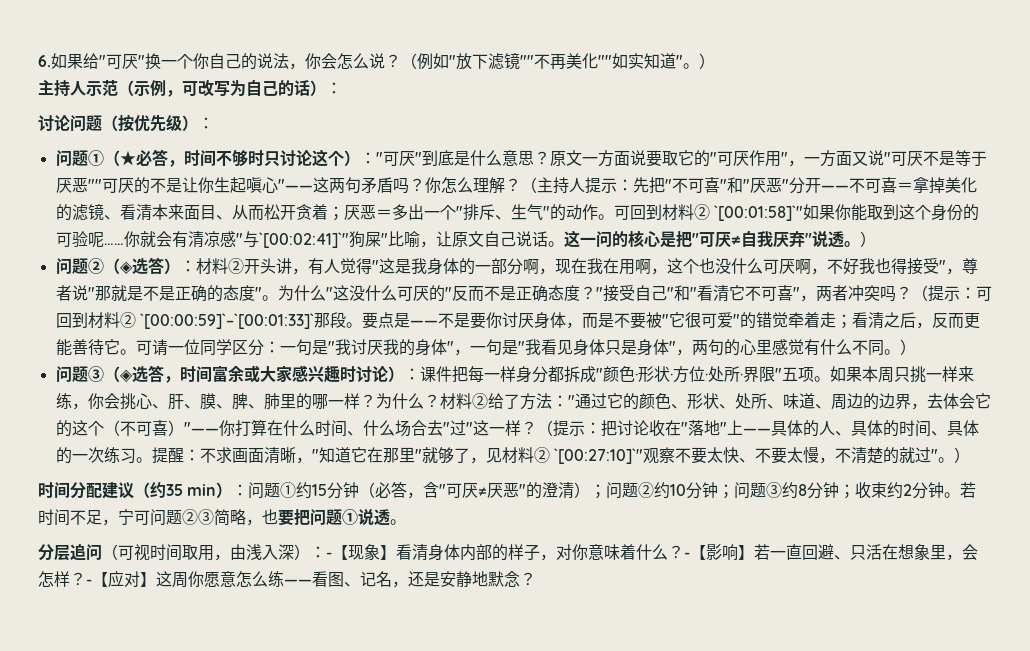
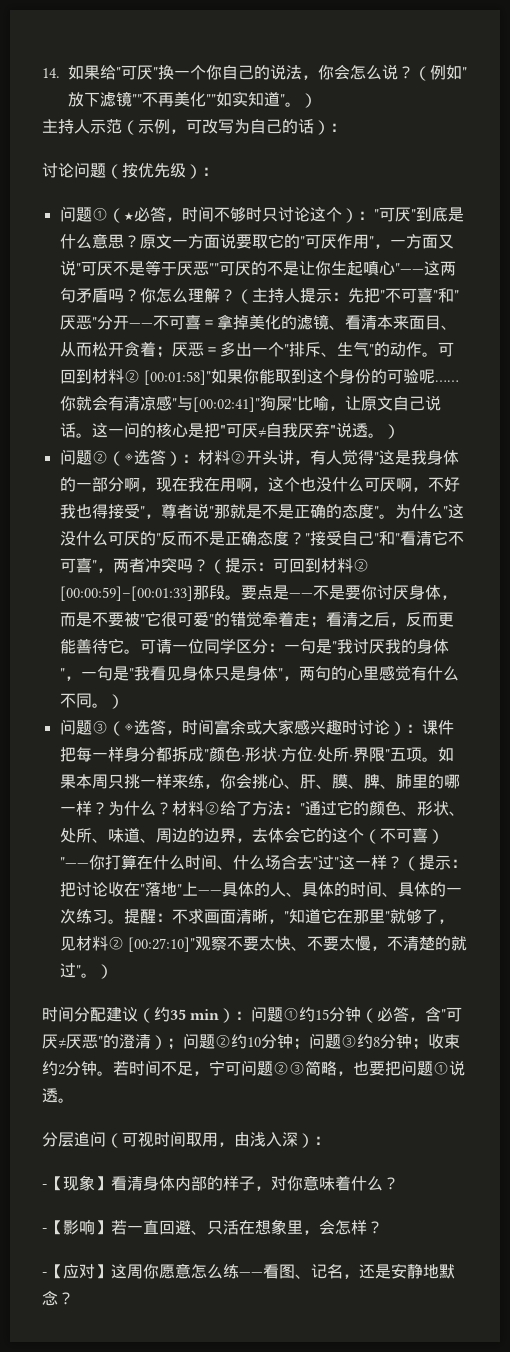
- 6.如果给"可厌"换一个你自己的说法，你会怎么说？
+ 14.如果给"可厌"换一个你自己的说法，你会怎么说？
- 可回到材料② `[00:01:58]`"如果你能取到这个身份的可验呢……
+ 可回到材料② [00:01:58]"如果你能取到这个身份的可验呢……
- 你就会有清凉感"与`[00:02:41]`"狗屎"比喻，让原文自己说话。
+ 你就会有清凉感"与[00:02:41]"狗屎"比喻，让原文自己说话。
- （提示：可回到材料② `[00:00:59]`–`[00:01:33]`那段。
+ （提示：可回到材料② [00:00:59]–[00:01:33]那段。
- 提醒：不求画面清晰，"知道它在那里"就够了，见材料② `[00:27:10]`"观察不要太快、不要太慢，不清楚的就过"。）
+ 提醒：不求画面清晰，"知道它在那里"就够了，见材料② [00:27:10]"观察不要太快、不要太慢，不清楚的就过"。）
- 分层追问（可视时间取用，由浅入深）：-【现象】看清身体内部的样子，对你意味着什么？-【影响】若一直回避、只活在想象里，会怎样？-【应对】这周你愿意怎么练——看图、记名，还是安静地默念？
+ 分层追问（可视时间取用，由浅入深）：
+ -【现象】看清身体内部的样子，对你意味着什么？
+ -【影响】若一直回避、只活在想象里，会怎样？
+ -【应对】这周你愿意怎么练——看图、记名，还是安静地默念？

